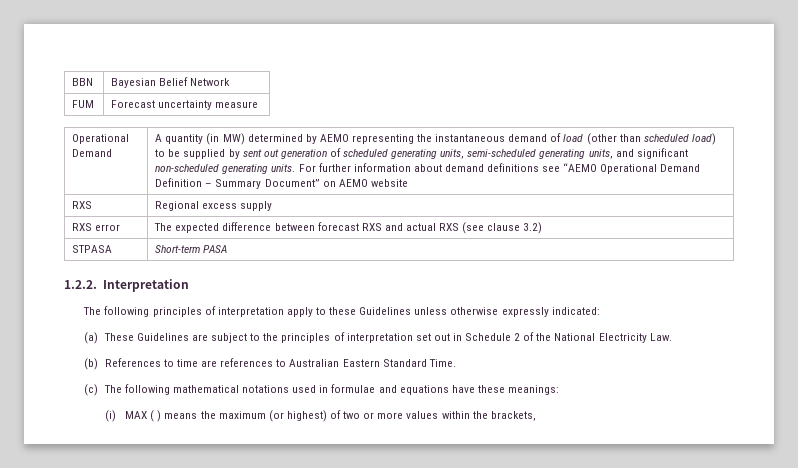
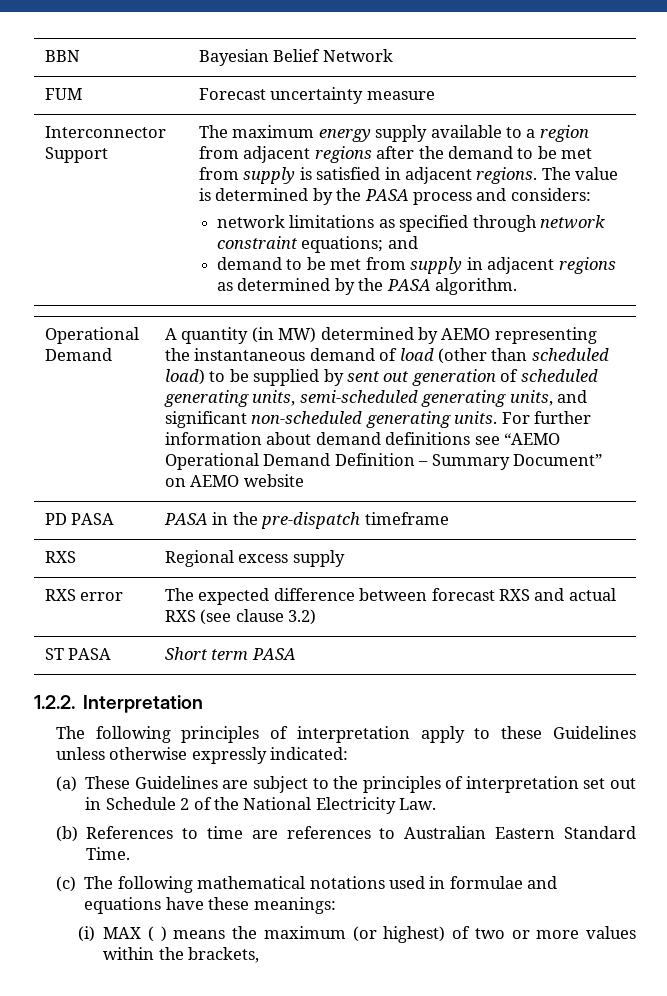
+ Interconnector Support | The maximum energy supply available to a region from adjacent regions after the demand to be met from supply is satisfied in adjacent regions. The value is determined by the PASA process and considers:
+ network limitations as specified through network constraint equations; and
+ demand to be met from supply in adjacent regions as determined by the PASA algorithm.
+ PD PASA | PASA in the pre-dispatch timeframe
- STPASA | Short-term PASA
+ ST PASA | Short term PASA

